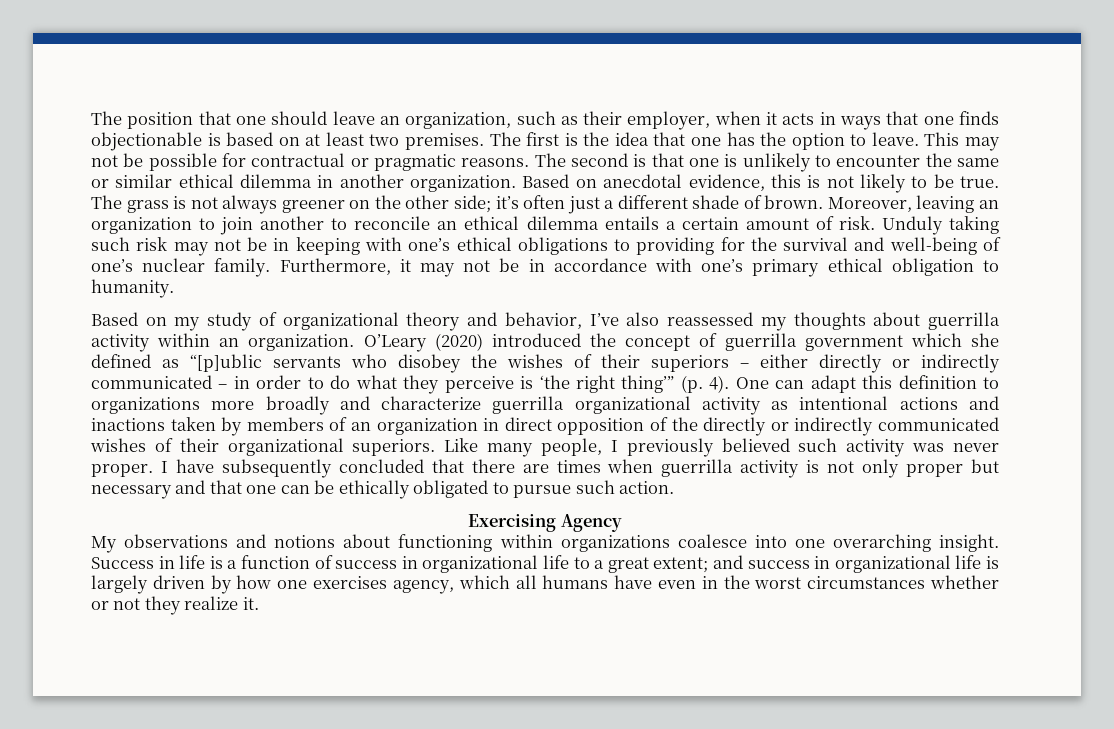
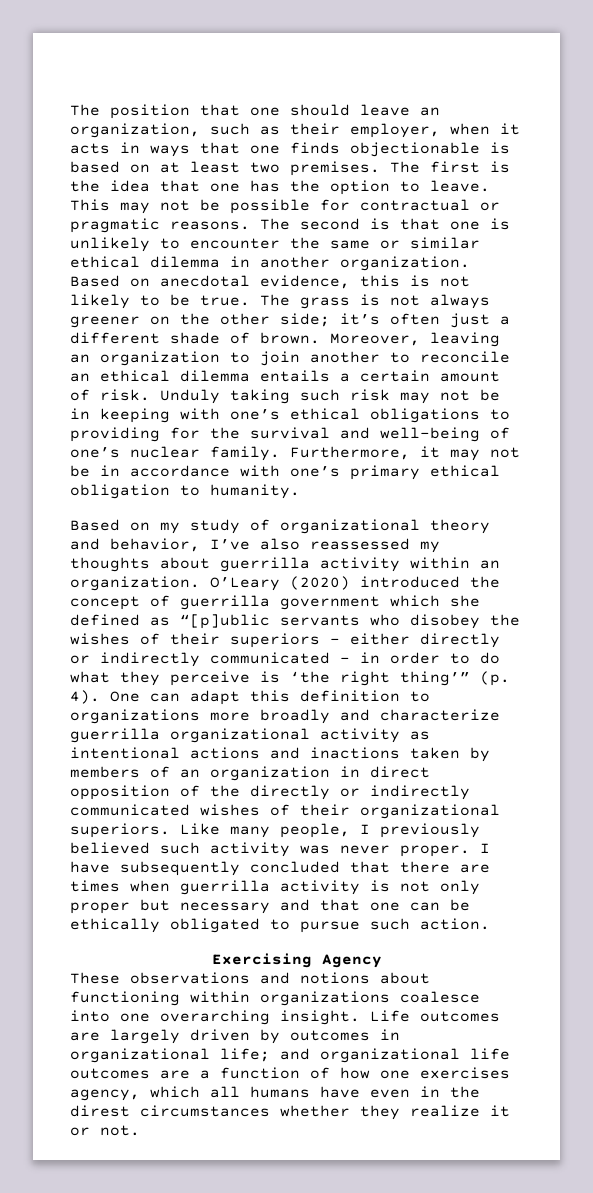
- My observations and notions about functioning within organizations coalesce into one overarching insight.
+ These observations and notions about functioning within organizations coalesce into one overarching insight.
- Success in life is a function of success in organizational life to a great extent; and success in organizational life is largely driven by how one exercises agency, which all humans have even in the worst circumstances whether or not they realize it.
+ Life outcomes are largely driven by outcomes in organizational life; and organizational life outcomes are a function of how one exercises agency, which all humans have even in the direst circumstances whether they realize it or not.

